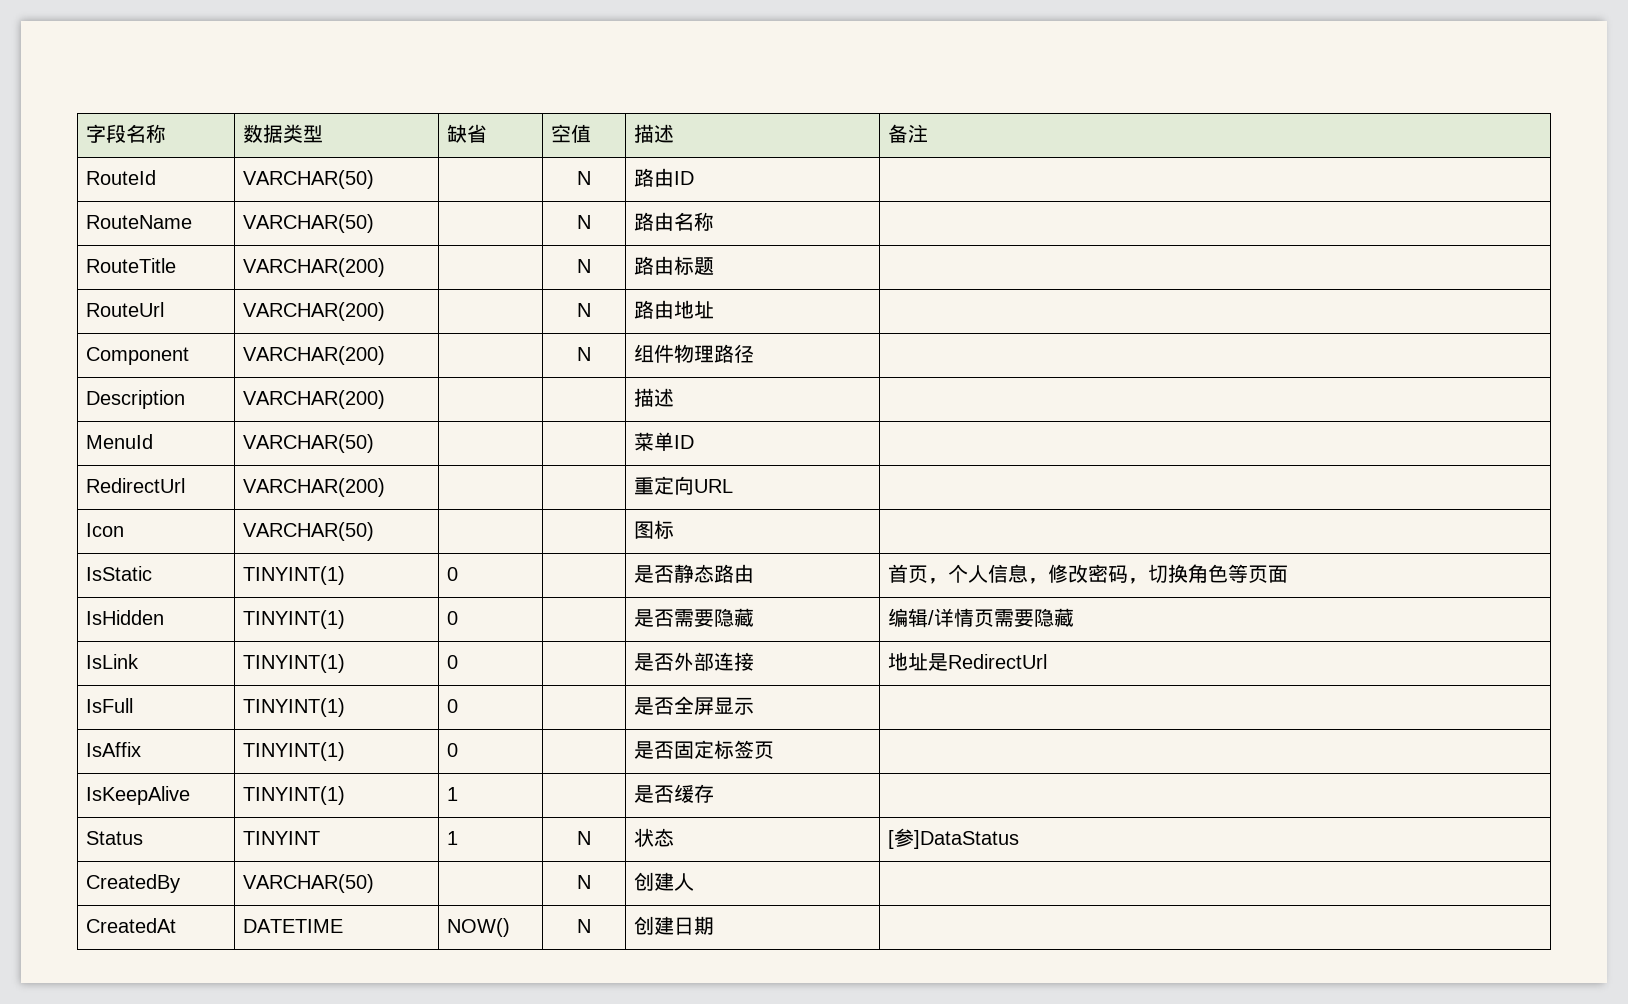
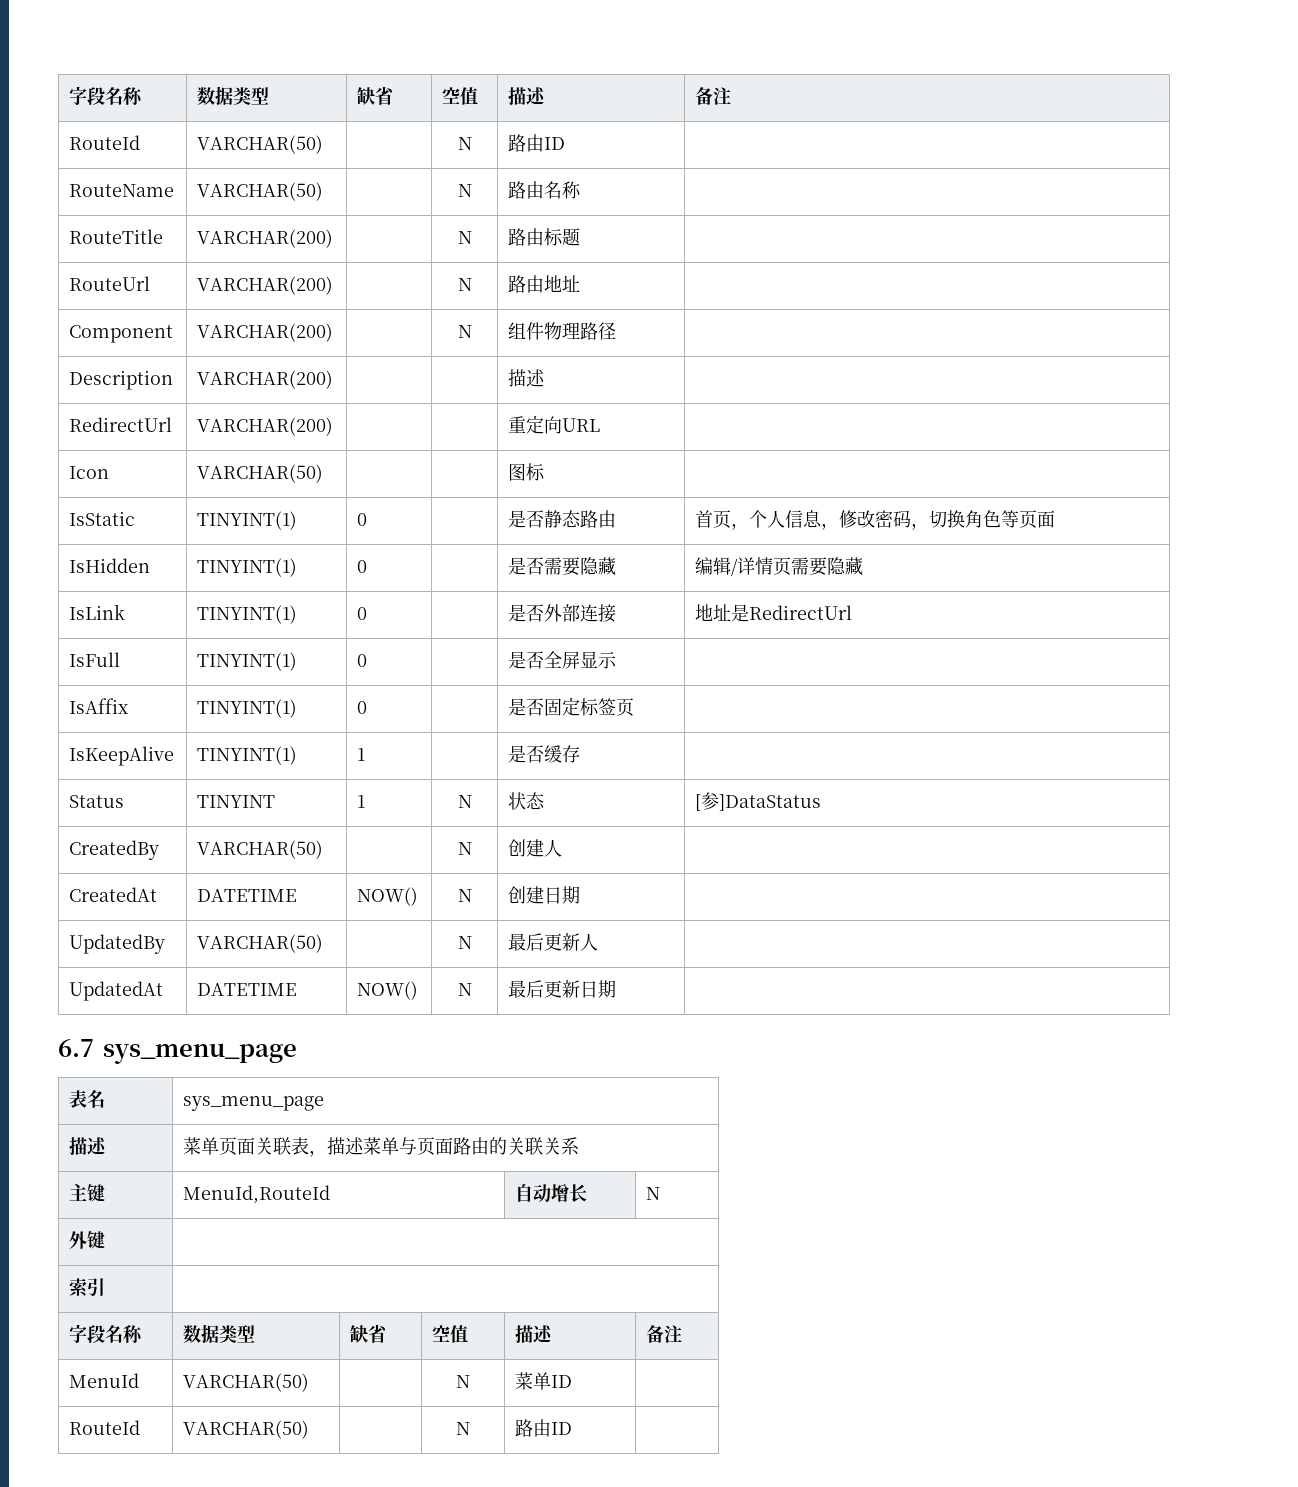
- MenuId | VARCHAR(50) | | | 菜单ID |
+ UpdatedBy | VARCHAR(50) | | N | 最后更新人 |
+ UpdatedAt | DATETIME | NOW() | N | 最后更新日期 |
+ 6.7 sys_menu_page
+ 表名 | sys_menu_page
+ 描述 | 菜单页面关联表，描述菜单与页面路由的关联关系
+ 主键 | MenuId,RouteId | 自动增长 | N
+ 外键 |
+ 索引 |
+ 字段名称 | 数据类型 | 缺省 | 空值 | 描述 | 备注
+ MenuId | VARCHAR(50) | | N | 菜单ID |
+ RouteId | VARCHAR(50) | | N | 路由ID |

